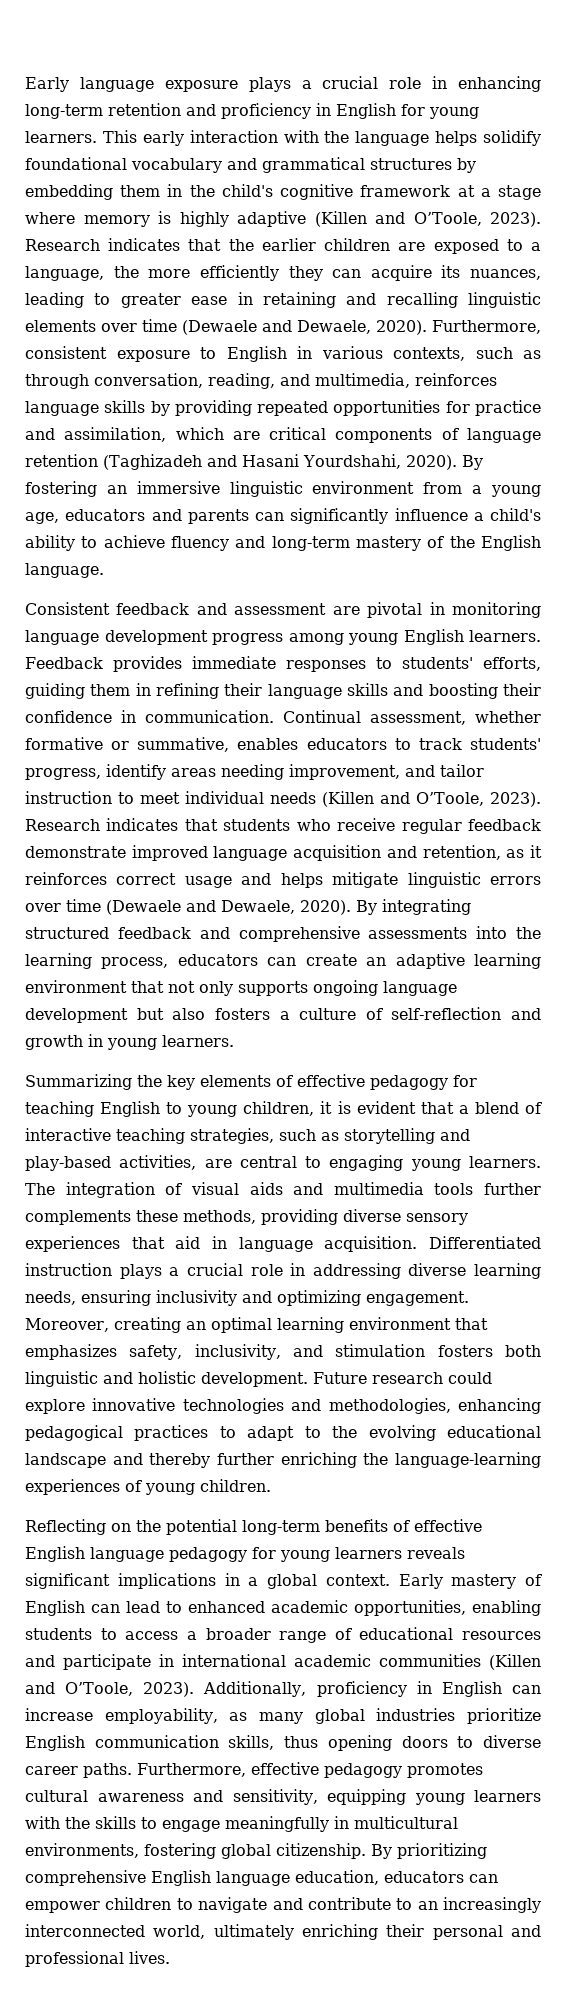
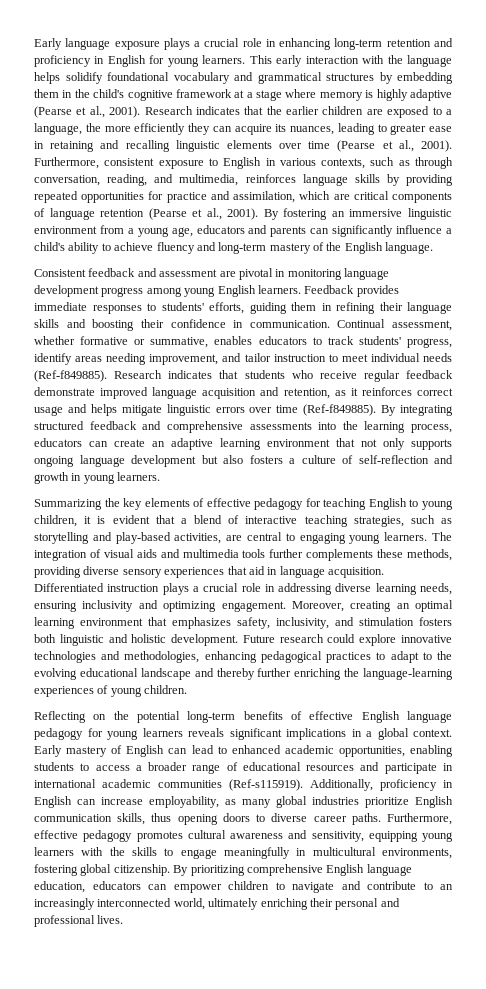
- This early interaction with the language helps solidify foundational vocabulary and grammatical structures by embedding them in the child's cognitive framework at a stage where memory is highly adaptive (Killen and O’Toole, 2023).
+ This early interaction with the language helps solidify foundational vocabulary and grammatical structures by embedding them in the child's cognitive framework at a stage where memory is highly adaptive (Pearse et al., 2001).
- Research indicates that the earlier children are exposed to a language, the more efficiently they can acquire its nuances, leading to greater ease in retaining and recalling linguistic elements over time (Dewaele and Dewaele, 2020).
+ Research indicates that the earlier children are exposed to a language, the more efficiently they can acquire its nuances, leading to greater ease in retaining and recalling linguistic elements over time (Pearse et al., 2001).
- Furthermore, consistent exposure to English in various contexts, such as through conversation, reading, and multimedia, reinforces language skills by providing repeated opportunities for practice and assimilation, which are critical components of language retention (Taghizadeh and Hasani Yourdshahi, 2020).
+ Furthermore, consistent exposure to English in various contexts, such as through conversation, reading, and multimedia, reinforces language skills by providing repeated opportunities for practice and assimilation, which are critical components of language retention (Pearse et al., 2001).
- Continual assessment, whether formative or summative, enables educators to track students' progress, identify areas needing improvement, and tailor instruction to meet individual needs (Killen and O’Toole, 2023).
+ Continual assessment, whether formative or summative, enables educators to track students' progress, identify areas needing improvement, and tailor instruction to meet individual needs (Ref-f849885).
- Research indicates that students who receive regular feedback demonstrate improved language acquisition and retention, as it reinforces correct usage and helps mitigate linguistic errors over time (Dewaele and Dewaele, 2020).
+ Research indicates that students who receive regular feedback demonstrate improved language acquisition and retention, as it reinforces correct usage and helps mitigate linguistic errors over time (Ref-f849885).
- Early mastery of English can lead to enhanced academic opportunities, enabling students to access a broader range of educational resources and participate in international academic communities (Killen and O’Toole, 2023).
+ Early mastery of English can lead to enhanced academic opportunities, enabling students to access a broader range of educational resources and participate in international academic communities (Ref-s115919).

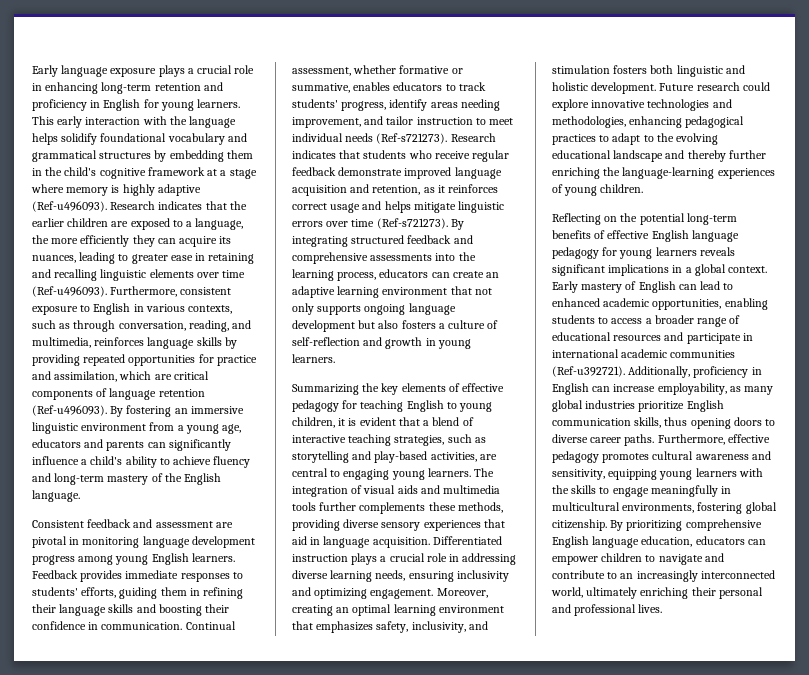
- This early interaction with the language helps solidify foundational vocabulary and grammatical structures by embedding them in the child's cognitive framework at a stage where memory is highly adaptive (Pearse et al., 2001).
+ This early interaction with the language helps solidify foundational vocabulary and grammatical structures by embedding them in the child's cognitive framework at a stage where memory is highly adaptive (Ref-u496093).
- Research indicates that the earlier children are exposed to a language, the more efficiently they can acquire its nuances, leading to greater ease in retaining and recalling linguistic elements over time (Pearse et al., 2001).
+ Research indicates that the earlier children are exposed to a language, the more efficiently they can acquire its nuances, leading to greater ease in retaining and recalling linguistic elements over time (Ref-u496093).
- Furthermore, consistent exposure to English in various contexts, such as through conversation, reading, and multimedia, reinforces language skills by providing repeated opportunities for practice and assimilation, which are critical components of language retention (Pearse et al., 2001).
+ Furthermore, consistent exposure to English in various contexts, such as through conversation, reading, and multimedia, reinforces language skills by providing repeated opportunities for practice and assimilation, which are critical components of language retention (Ref-u496093).
- Continual assessment, whether formative or summative, enables educators to track students' progress, identify areas needing improvement, and tailor instruction to meet individual needs (Ref-f849885).
+ Continual assessment, whether formative or summative, enables educators to track students' progress, identify areas needing improvement, and tailor instruction to meet individual needs (Ref-s721273).
- Research indicates that students who receive regular feedback demonstrate improved language acquisition and retention, as it reinforces correct usage and helps mitigate linguistic errors over time (Ref-f849885).
+ Research indicates that students who receive regular feedback demonstrate improved language acquisition and retention, as it reinforces correct usage and helps mitigate linguistic errors over time (Ref-s721273).
- Early mastery of English can lead to enhanced academic opportunities, enabling students to access a broader range of educational resources and participate in international academic communities (Ref-s115919).
+ Early mastery of English can lead to enhanced academic opportunities, enabling students to access a broader range of educational resources and participate in international academic communities (Ref-u392721).

